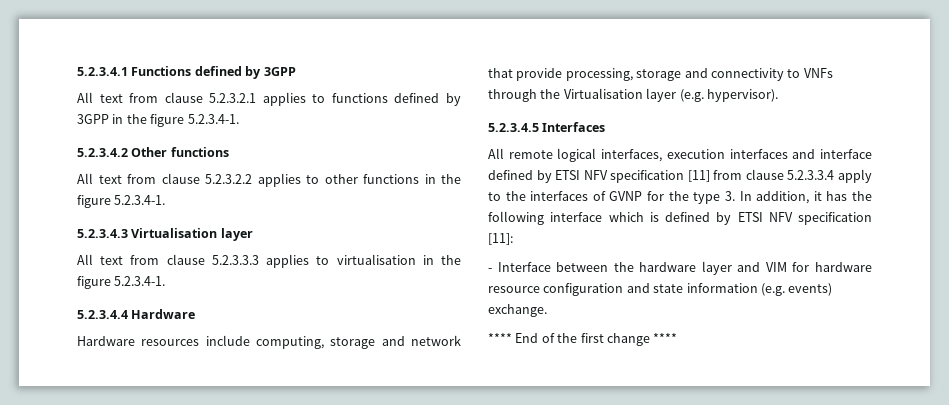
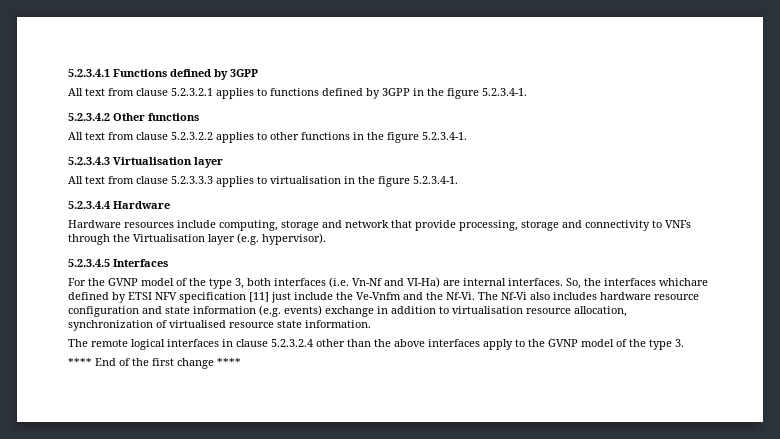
- All remote logical interfaces, execution interfaces and interface defined by ETSI NFV specification [11] from clause 5.2.3.3.4 apply to the interfaces of GVNP for the type 3. In addition, it has the following interface which is defined by ETSI NFV specification [11]:
- - Interface between the hardware layer and VIM for hardware resource configuration and state information (e.g. events) exchange.
+ For the GVNP model of the type 3, both interfaces (i.e. Vn-Nf and VI-Ha) are internal interfaces. So, the interfaces whichare defined by ETSI NFV specification [11] just include the Ve-Vnfm and the Nf-Vi. The Nf-Vi also includes hardware resource configuration and state information (e.g. events) exchange in addition to virtualisation resource allocation, synchronization of virtualised resource state information.
+ The remote logical interfaces in clause 5.2.3.2.4 other than the above interfaces apply to the GVNP model of the type 3.

